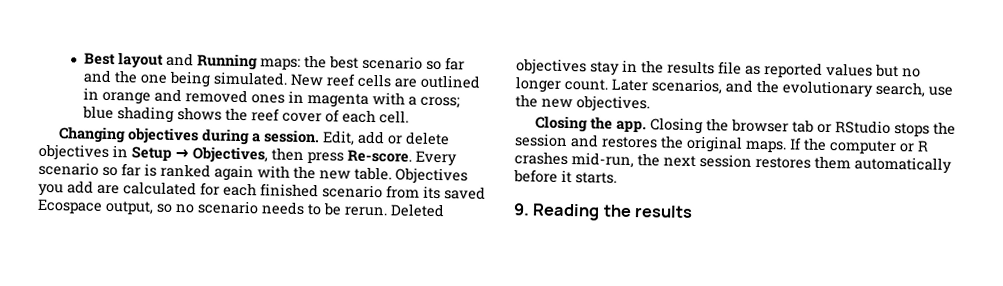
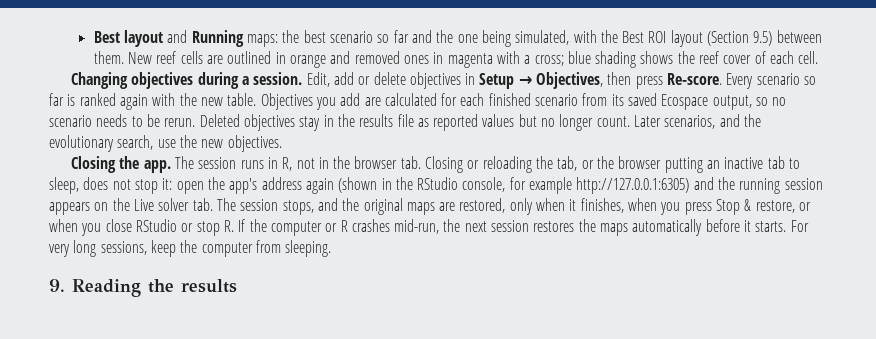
- Best layout and Running maps: the best scenario so far and the one being simulated.
+ Best layout and Running maps: the best scenario so far and the one being simulated, with the Best ROI layout (Section 9.5) between them.
- Closing the browser tab or RStudio stops the session and restores the original maps. If the computer or R crashes mid-run, the next session restores them automatically before it starts.
+ The session runs in R, not in the browser tab. Closing or reloading the tab, or the browser putting an inactive tab to sleep, does not stop it: open the app's address again (shown in the RStudio console, for example http://127.0.0.1:6305) and the running session appears on the Live solver tab. The session stops, and the original maps are restored, only when it finishes, when you press Stop & restore, or when you close RStudio or stop R. If the computer or R crashes mid-run, the next session restores the maps automatically before it starts. For very long sessions, keep the computer from sleeping.

